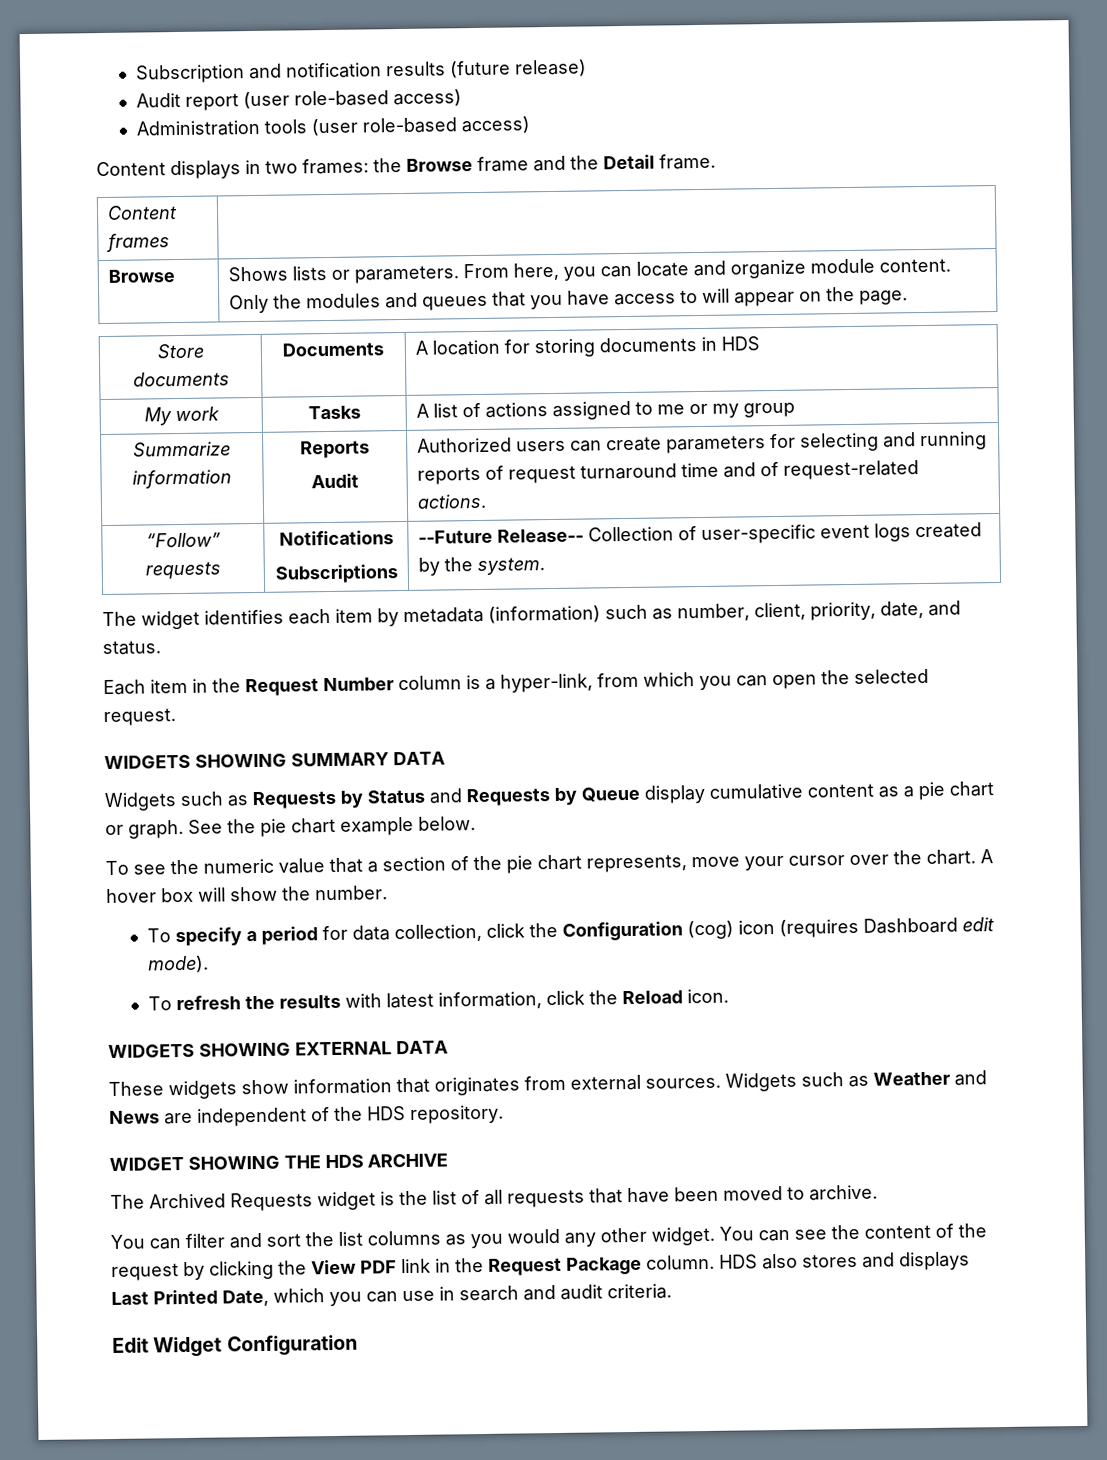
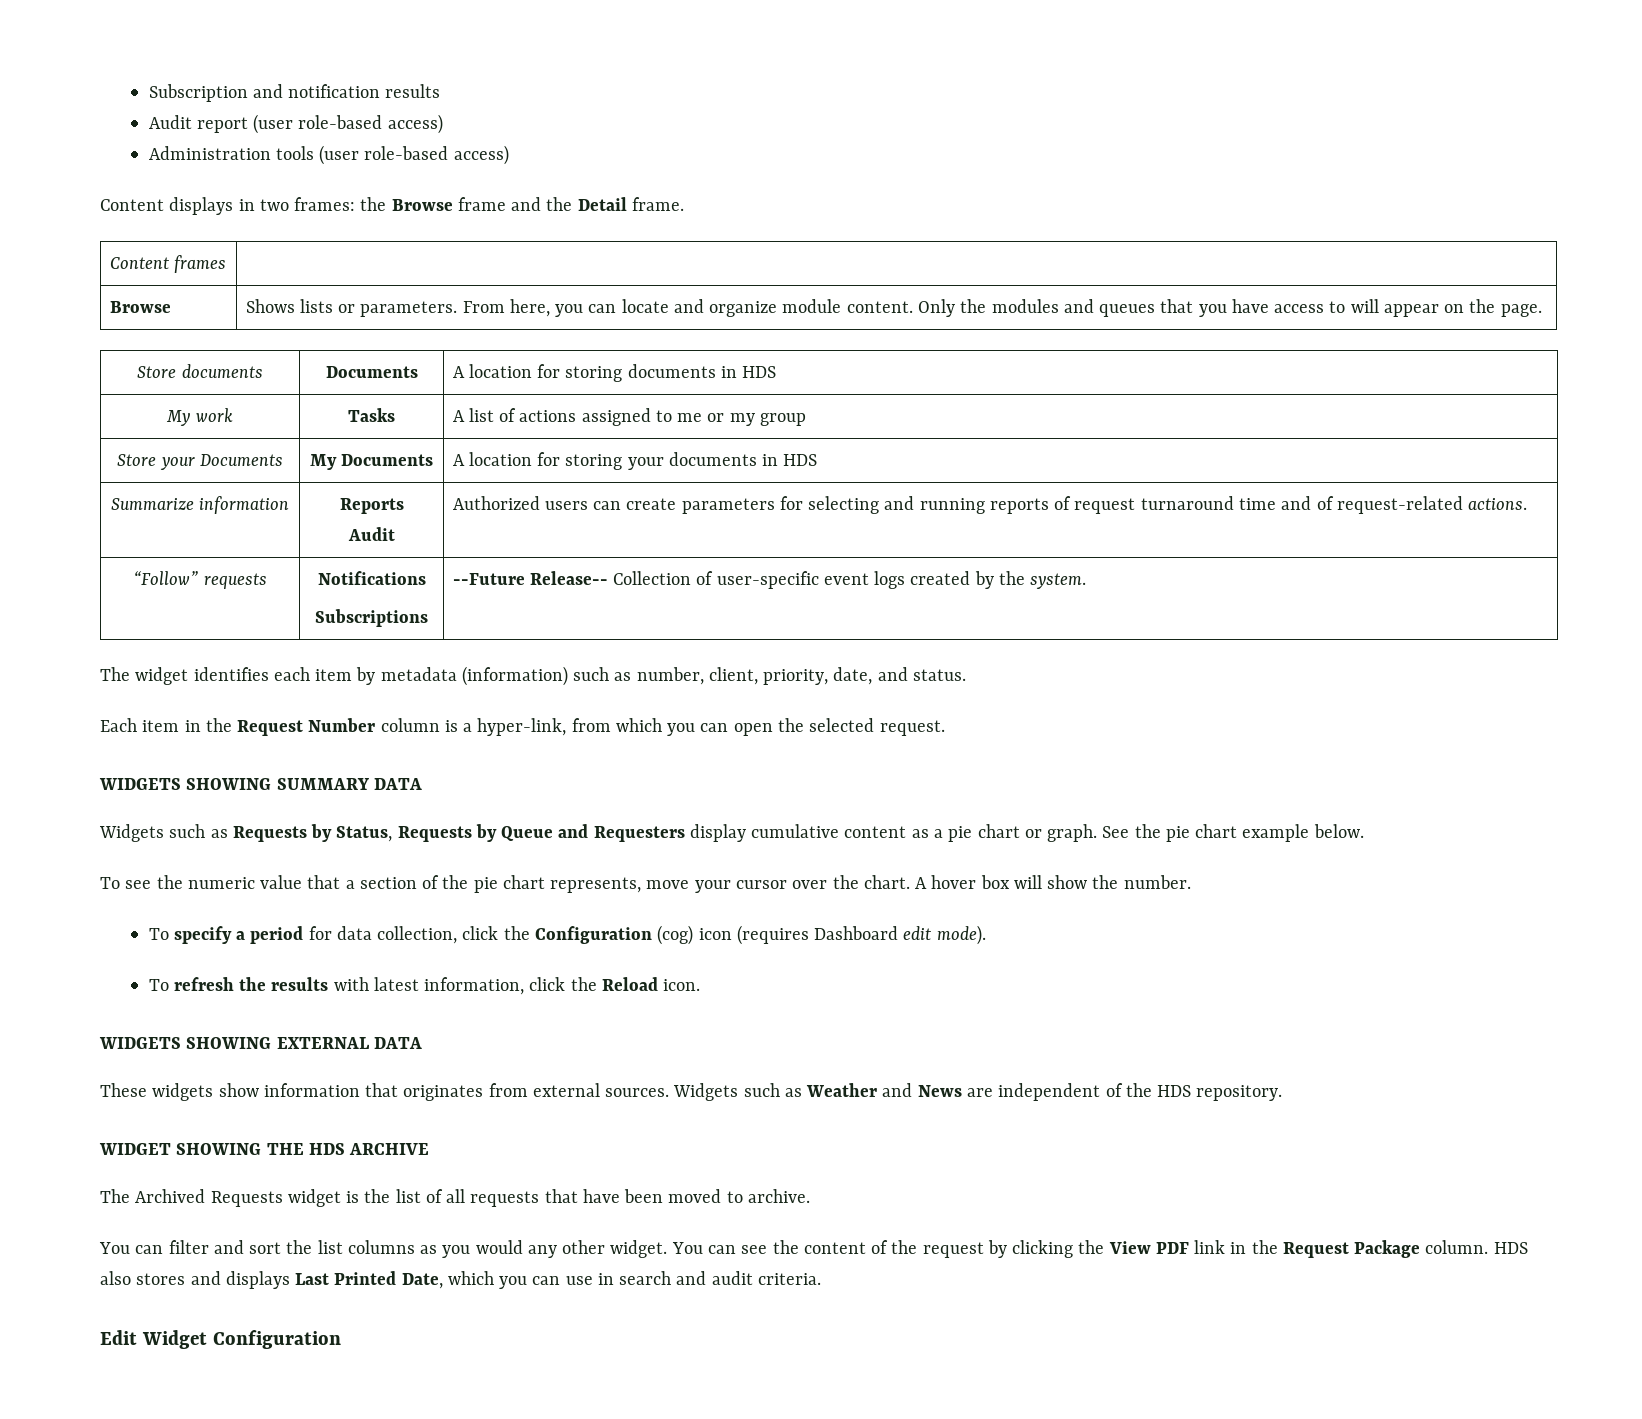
- Subscription and notification results (future release)
+ Subscription and notification results
+ Store your Documents | My Documents | A location for storing your documents in HDS
- Widgets such as Requests by Status and Requests by Queue display cumulative content as a pie chart or graph.
+ Widgets such as Requests by Status, Requests by Queue and Requesters display cumulative content as a pie chart or graph.

